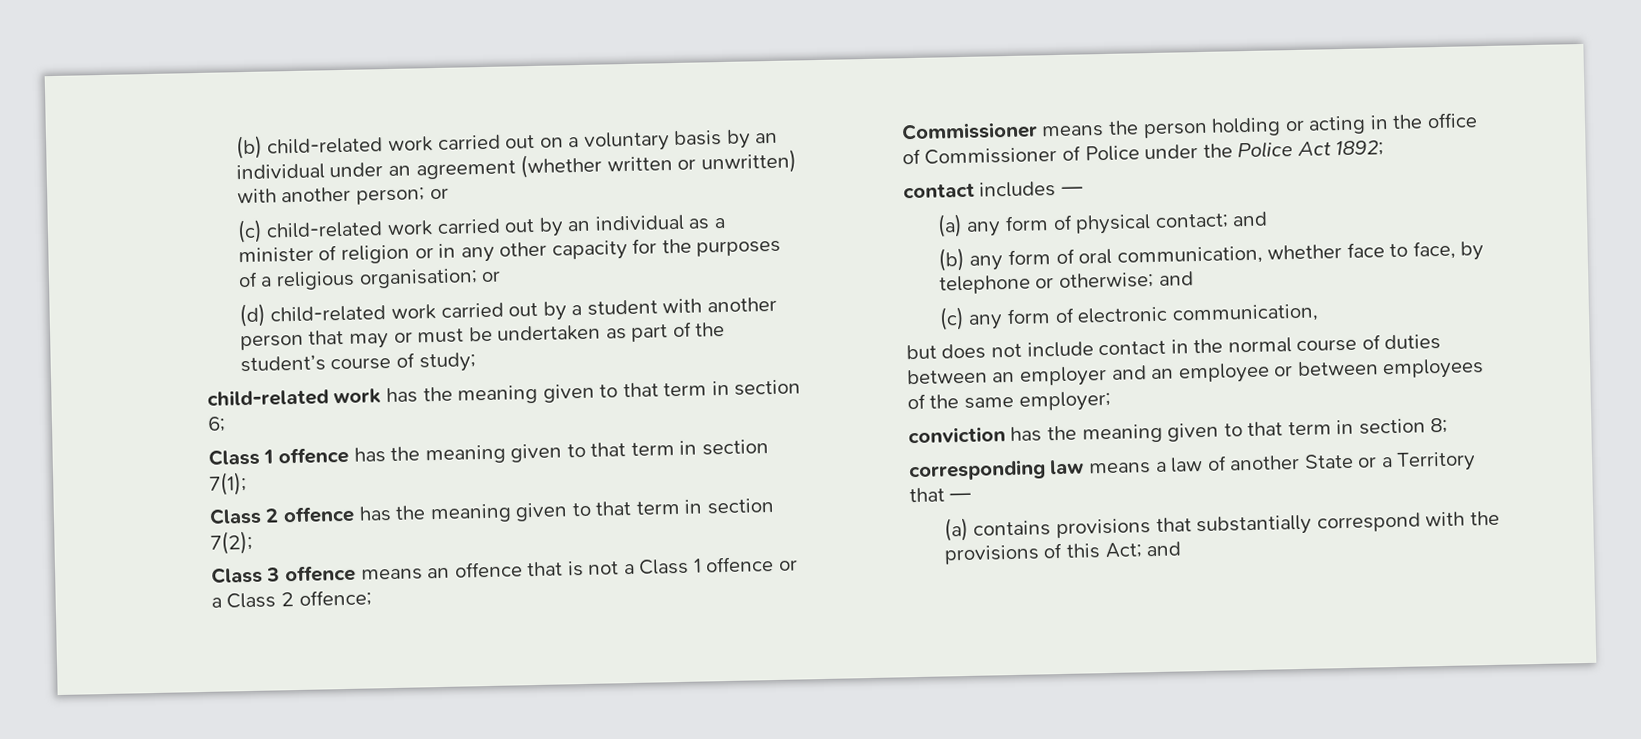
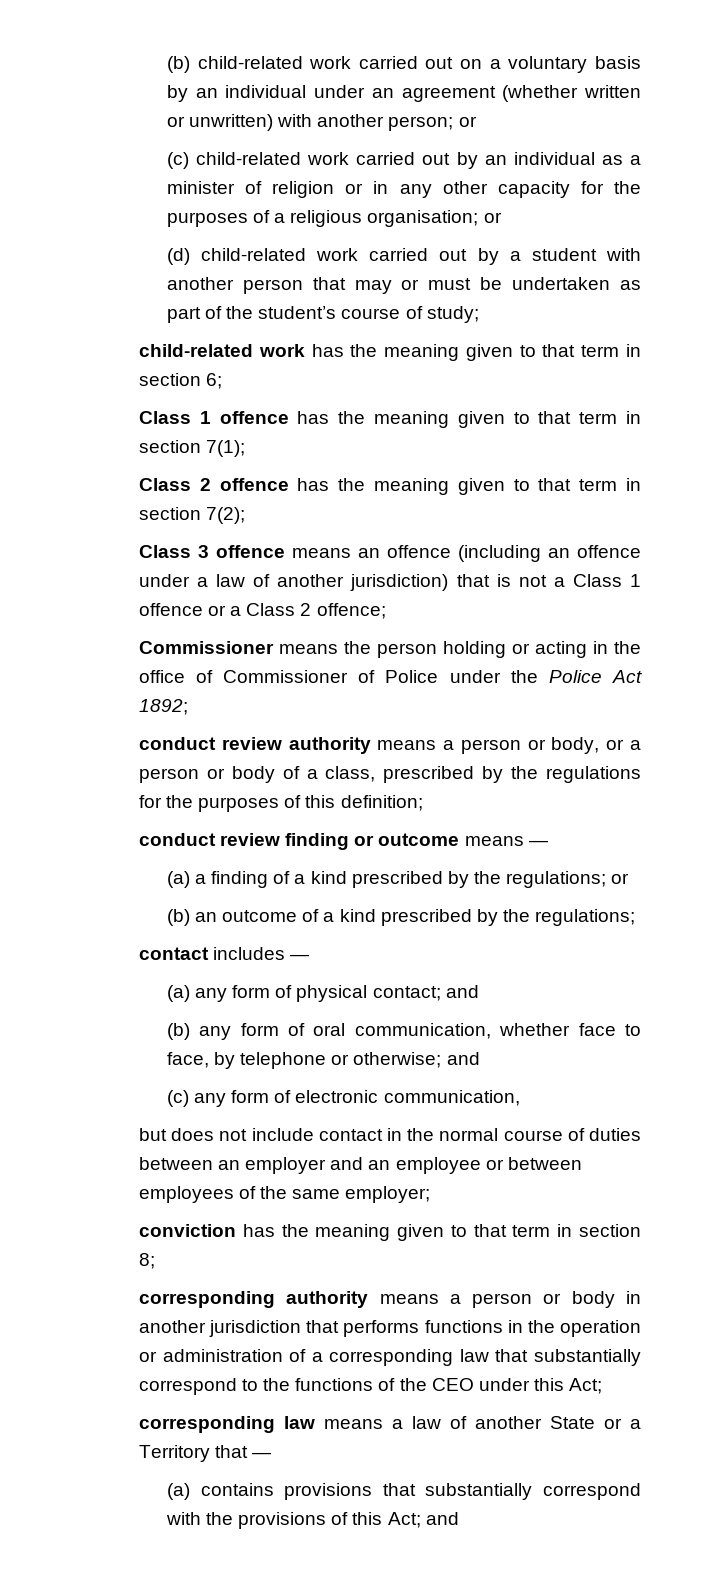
- Class 3 offence means an offence that is not a Class 1 offence or a Class 2 offence;
+ Class 3 offence means an offence (including an offence under a law of another jurisdiction) that is not a Class 1 offence or a Class 2 offence;
+ conduct review authority means a person or body, or a person or body of a class, prescribed by the regulations for the purposes of this definition;
+ conduct review finding or outcome means —
+ (a) a finding of a kind prescribed by the regulations; or
+ (b) an outcome of a kind prescribed by the regulations;
+ corresponding authority means a person or body in another jurisdiction that performs functions in the operation or administration of a corresponding law that substantially correspond to the functions of the CEO under this Act;

